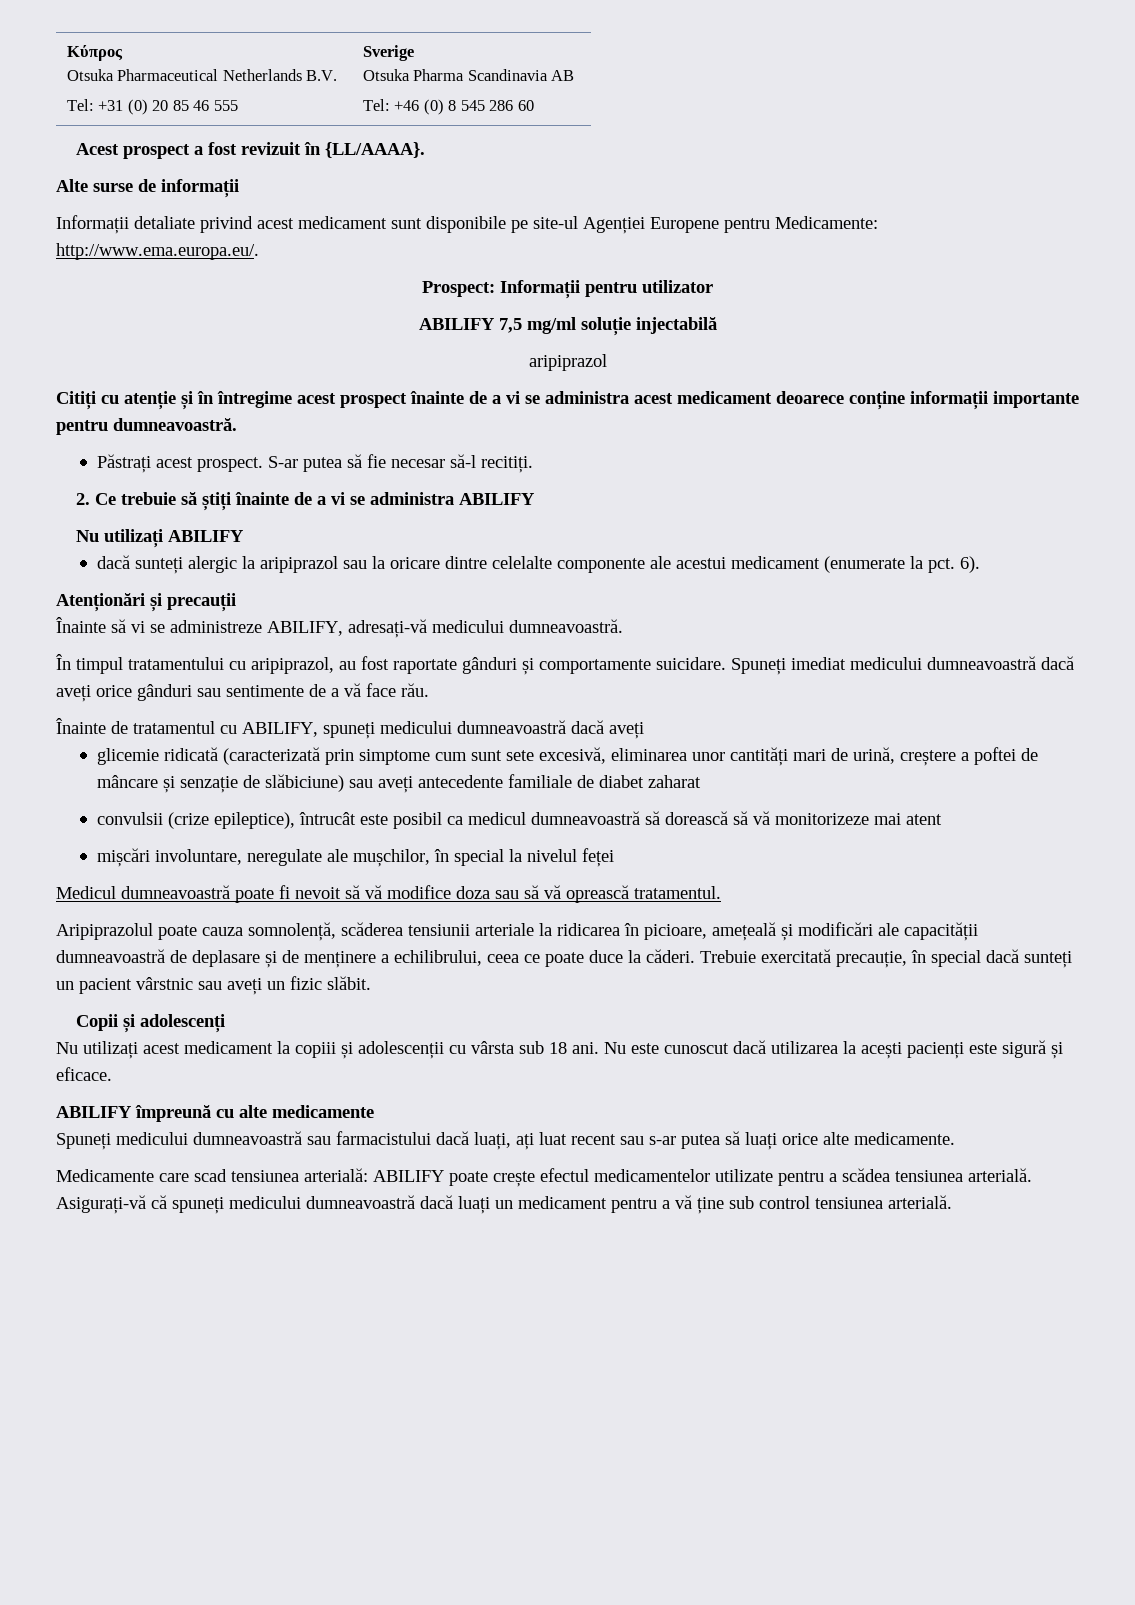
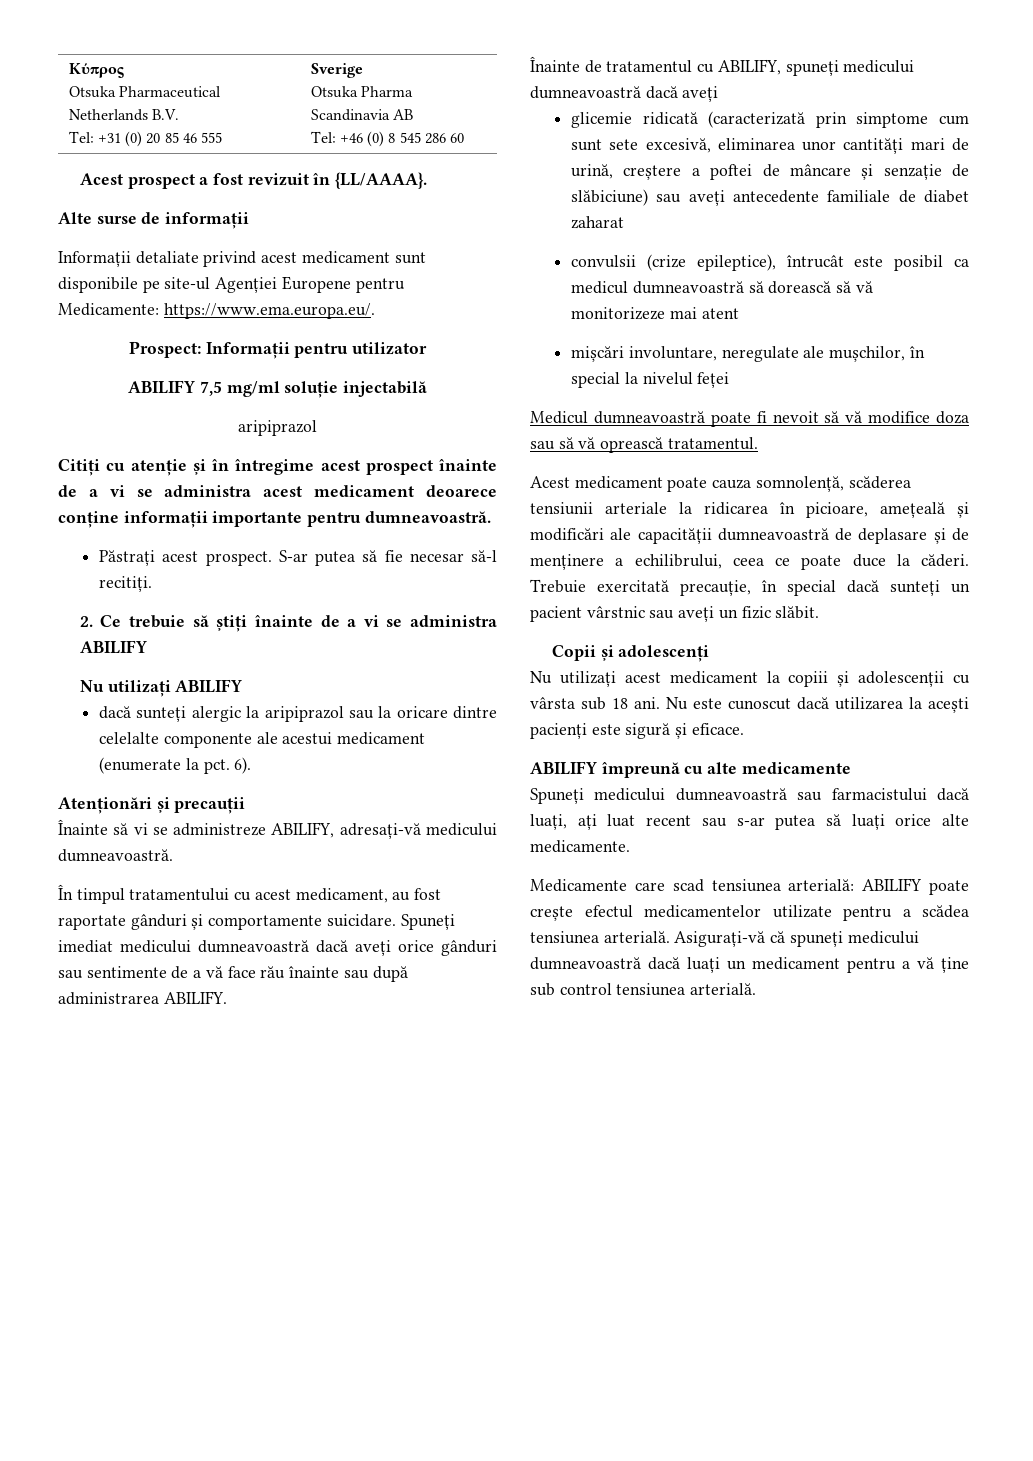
- Informații detaliate privind acest medicament sunt disponibile pe site-ul Agenției Europene pentru Medicamente: http://www.ema.europa.eu/.
+ Informații detaliate privind acest medicament sunt disponibile pe site-ul Agenției Europene pentru Medicamente: https://www.ema.europa.eu/.
- În timpul tratamentului cu aripiprazol, au fost raportate gânduri și comportamente suicidare.
+ În timpul tratamentului cu acest medicament, au fost raportate gânduri și comportamente suicidare.
- Spuneți imediat medicului dumneavoastră dacă aveți orice gânduri sau sentimente de a vă face rău.
+ Spuneți imediat medicului dumneavoastră dacă aveți orice gânduri sau sentimente de a vă face rău înainte sau după administrarea ABILIFY.
- Aripiprazolul poate cauza somnolență, scăderea tensiunii arteriale la ridicarea în picioare, amețeală și modificări ale capacității dumneavoastră de deplasare și de menținere a echilibrului, ceea ce poate duce la căderi.
+ Acest medicament poate cauza somnolență, scăderea tensiunii arteriale la ridicarea în picioare, amețeală și modificări ale capacității dumneavoastră de deplasare și de menținere a echilibrului, ceea ce poate duce la căderi.

